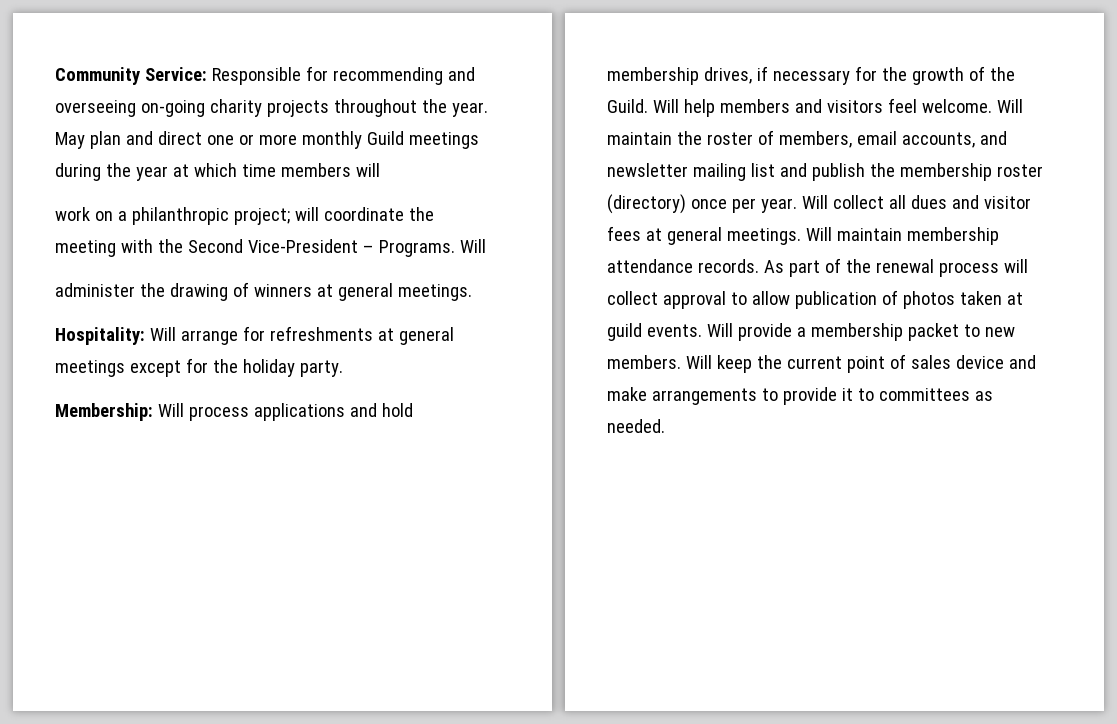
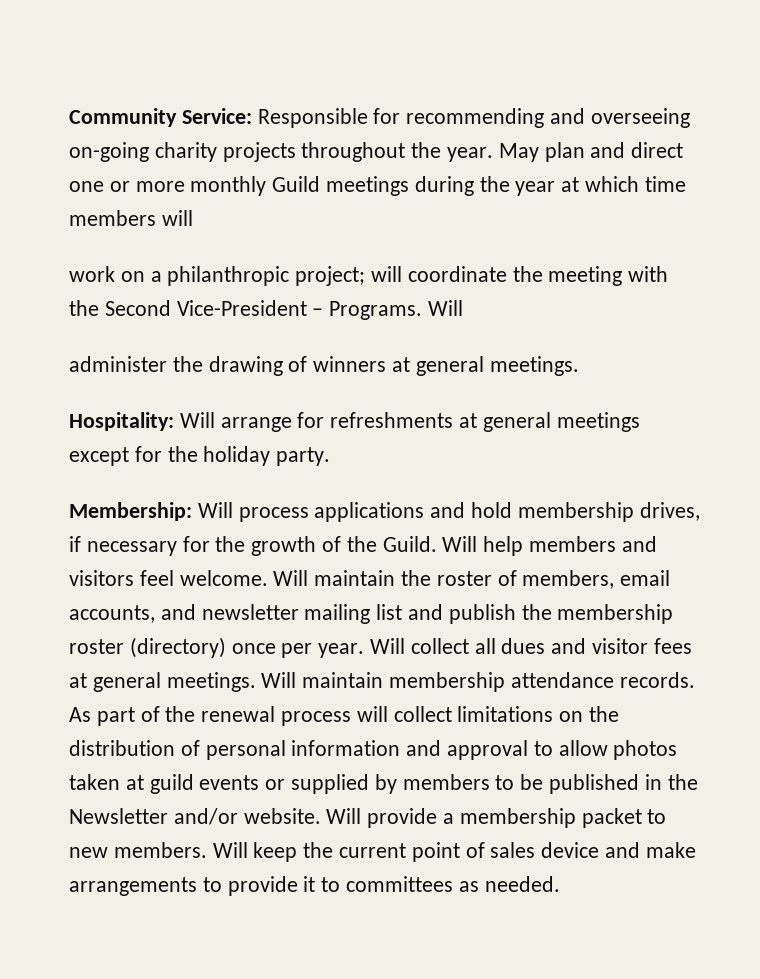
- As part of the renewal process will collect approval to allow publication of photos taken at guild events.
+ As part of the renewal process will collect limitations on the distribution of personal information and approval to allow photos taken at guild events or supplied by members to be published in the Newsletter and/or website.

